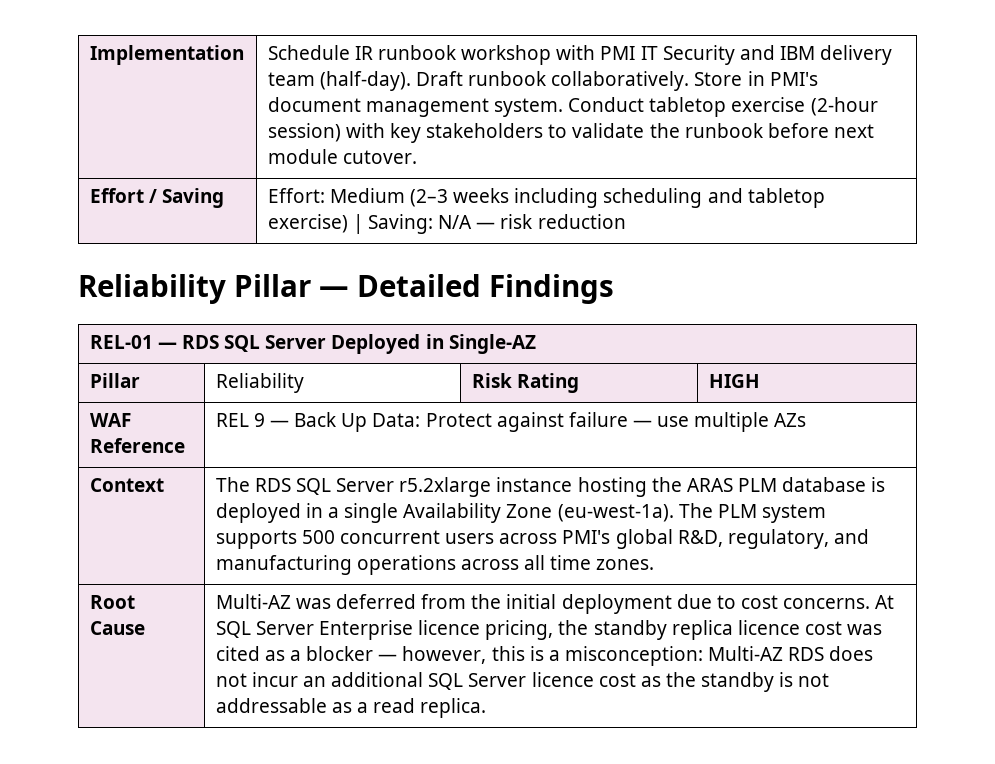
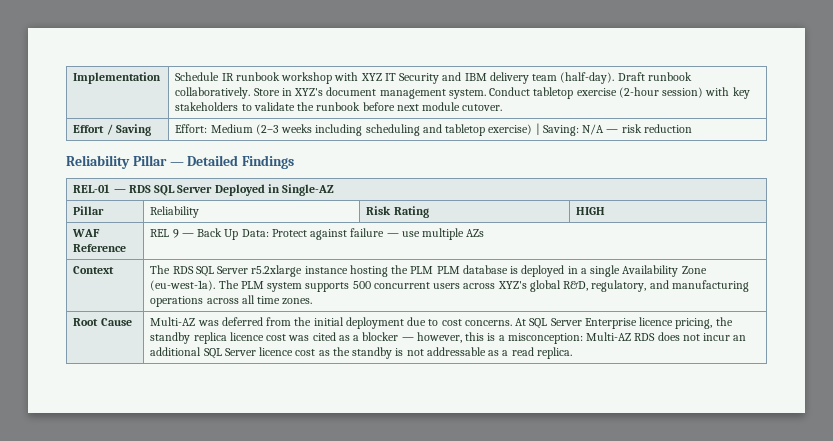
- Implementation | Schedule IR runbook workshop with PMI IT Security and IBM delivery team (half-day). Draft runbook collaboratively. Store in PMI's document management system. Conduct tabletop exercise (2-hour session) with key stakeholders to validate the runbook before next module cutover.
+ Implementation | Schedule IR runbook workshop with XYZ IT Security and IBM delivery team (half-day). Draft runbook collaboratively. Store in XYZ's document management system. Conduct tabletop exercise (2-hour session) with key stakeholders to validate the runbook before next module cutover.
- Context | The RDS SQL Server r5.2xlarge instance hosting the ARAS PLM database is deployed in a single Availability Zone (eu-west-1a). The PLM system supports 500 concurrent users across PMI's global R&D, regulatory, and manufacturing operations across all time zones.
+ Context | The RDS SQL Server r5.2xlarge instance hosting the PLM PLM database is deployed in a single Availability Zone (eu-west-1a). The PLM system supports 500 concurrent users across XYZ's global R&D, regulatory, and manufacturing operations across all time zones.

